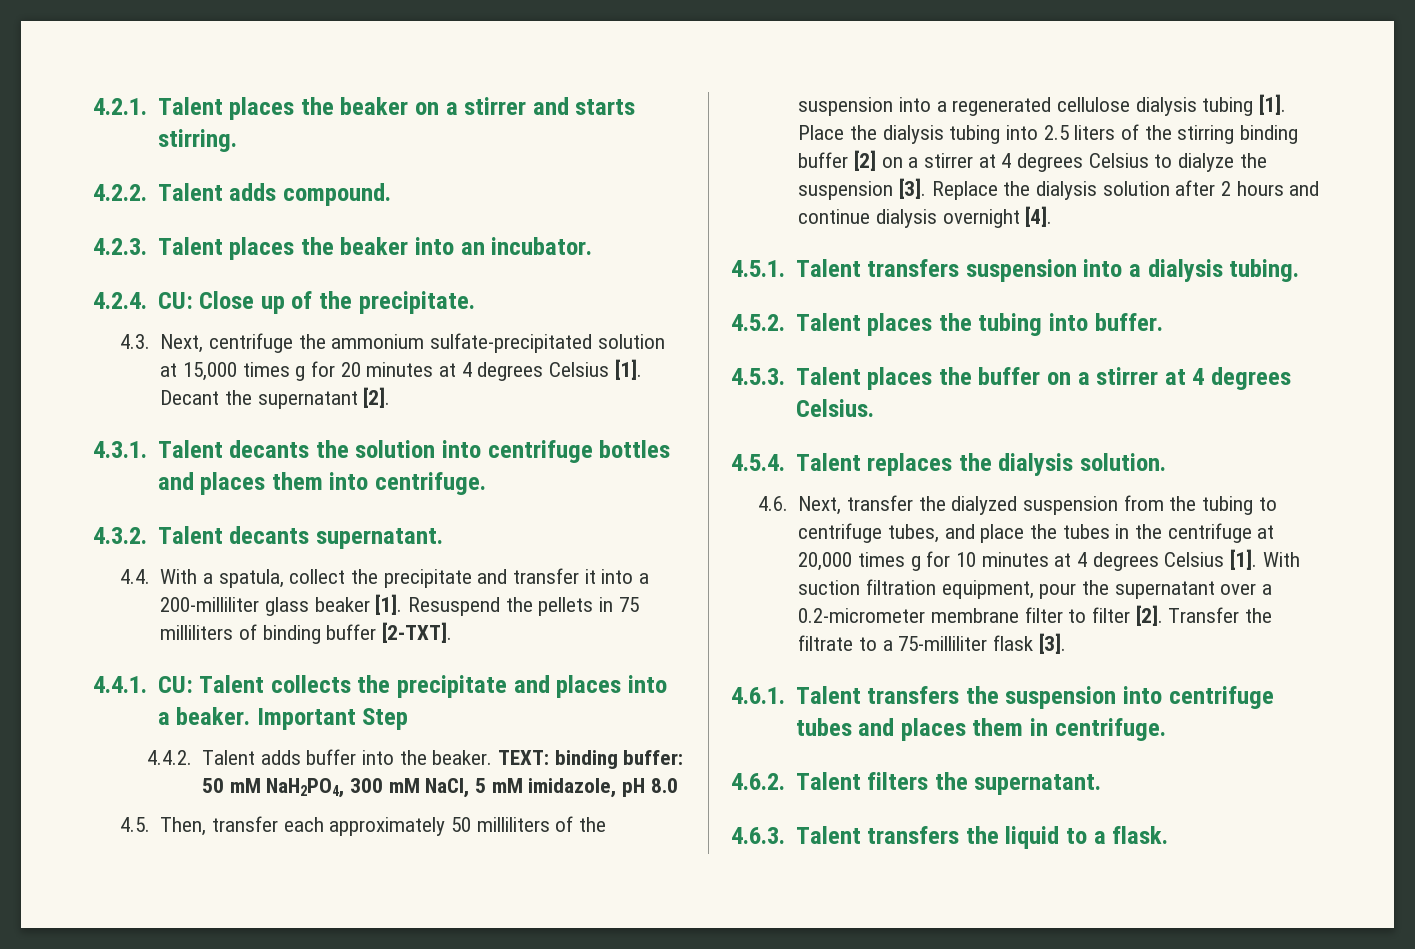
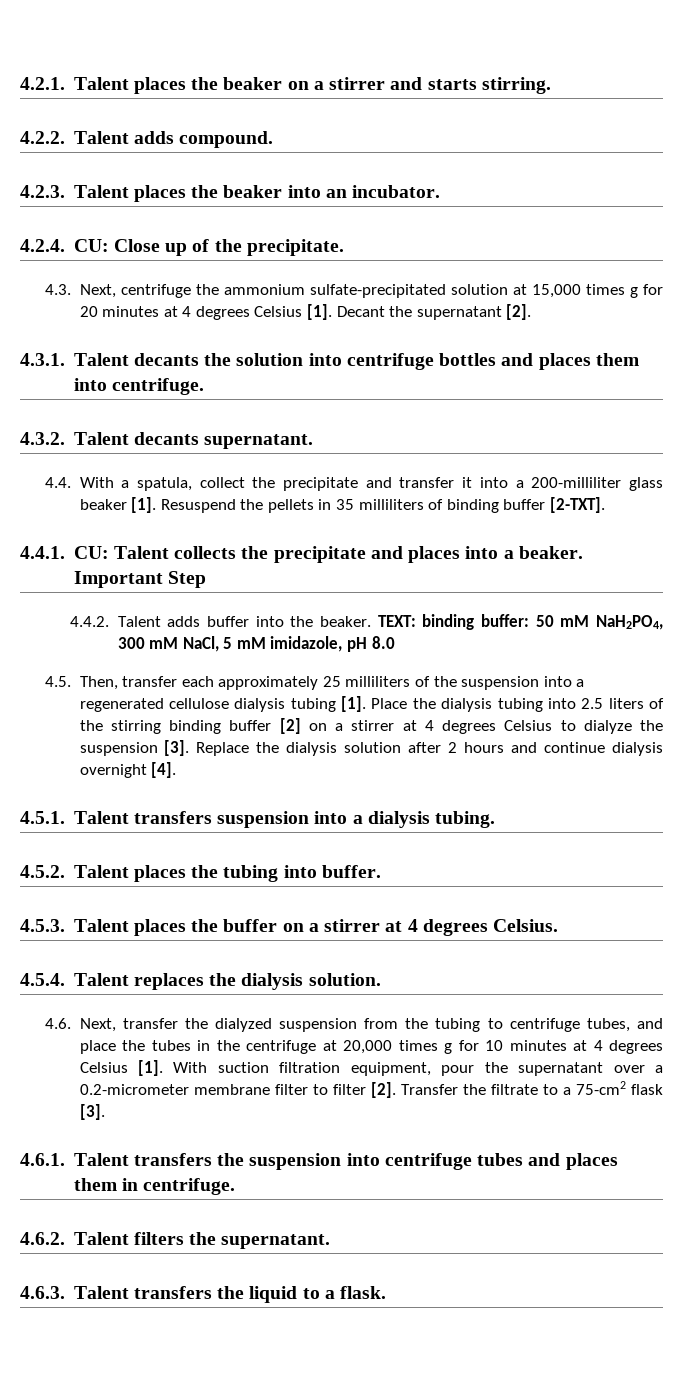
- Resuspend the pellets in 75 milliliters of binding buffer [2-TXT].
+ Resuspend the pellets in 35 milliliters of binding buffer [2-TXT].
- 4.5. Then, transfer each approximately 50 milliliters of the suspension into a regenerated cellulose dialysis tubing [1].
+ 4.5. Then, transfer each approximately 25 milliliters of the suspension into a regenerated cellulose dialysis tubing [1].
- Transfer the filtrate to a 75-milliliter flask [3].
+ Transfer the filtrate to a 75-cm2 flask [3].

